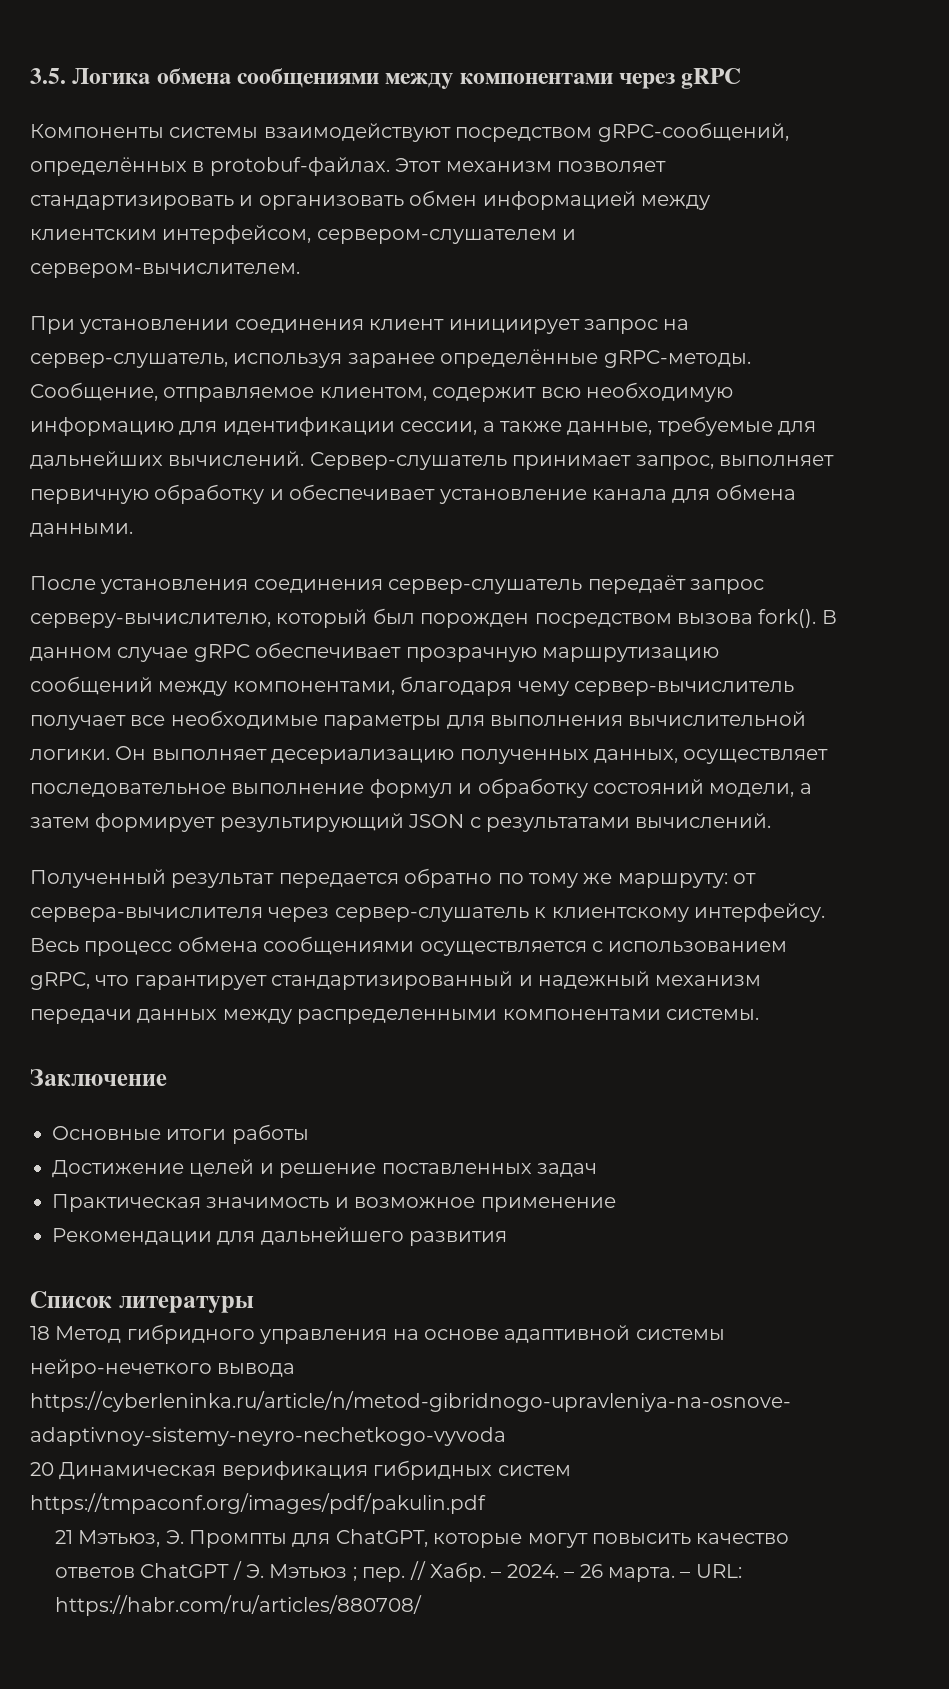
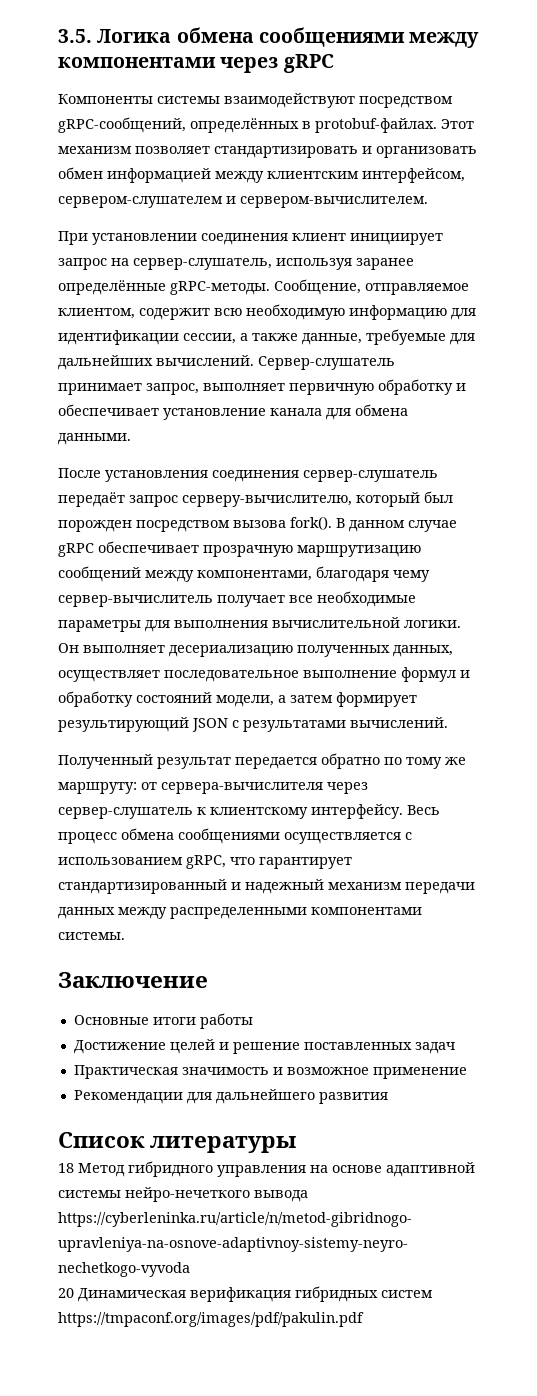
- 21 Мэтьюз, Э. Промпты для ChatGPT, которые могут повысить качество ответов ChatGPT / Э. Мэтьюз ; пер. // Хабр. – 2024. – 26 марта. – URL: https://habr.com/ru/articles/880708/

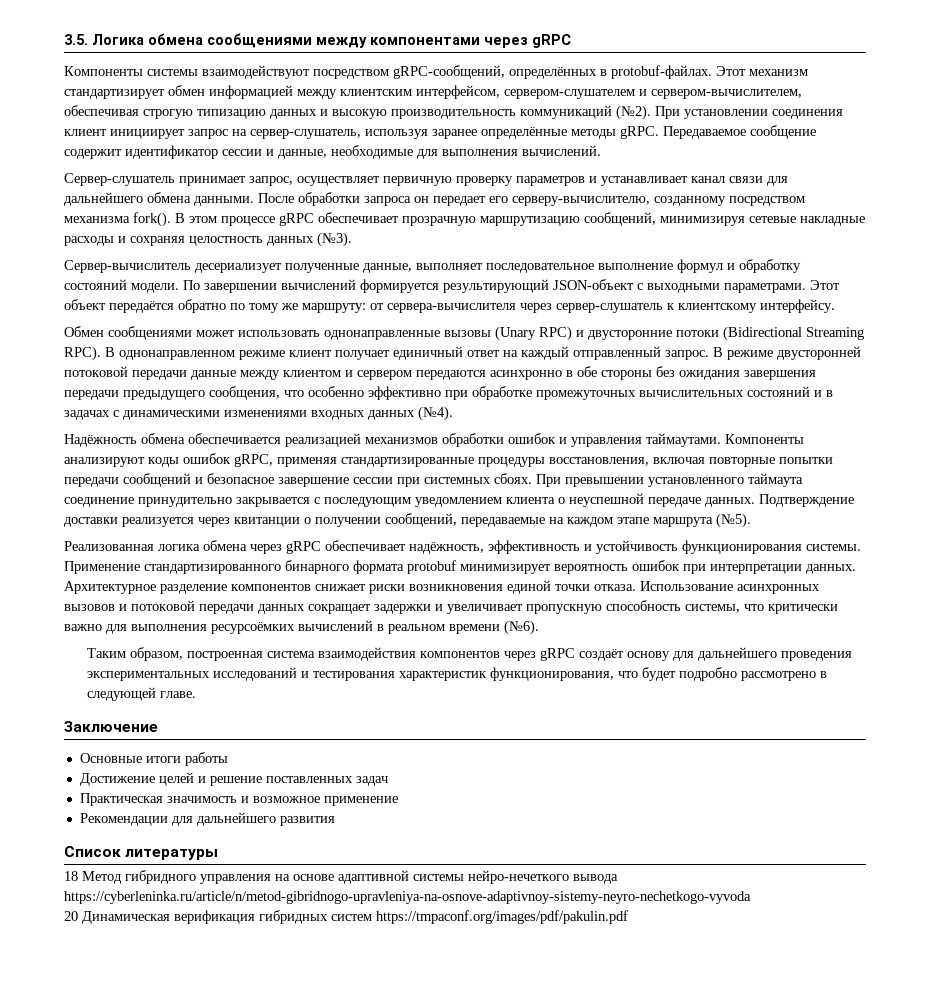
- Этот механизм позволяет стандартизировать и организовать обмен информацией между клиентским интерфейсом, сервером-слушателем и сервером-вычислителем.
- При установлении соединения клиент инициирует запрос на сервер-слушатель, используя заранее определённые gRPC-методы. Сообщение, отправляемое клиентом, содержит всю необходимую информацию для идентификации сессии, а также данные, требуемые для дальнейших вычислений. Сервер-слушатель принимает запрос, выполняет первичную обработку и обеспечивает установление канала для обмена данными.
- После установления соединения сервер-слушатель передаёт запрос серверу-вычислителю, который был порожден посредством вызова fork(). В данном случае gRPC обеспечивает прозрачную маршрутизацию сообщений между компонентами, благодаря чему сервер-вычислитель получает все необходимые параметры для выполнения вычислительной логики. Он выполняет десериализацию полученных данных, осуществляет последовательное выполнение формул и обработку состояний модели, а затем формирует результирующий JSON с результатами вычислений.
- Полученный результат передается обратно по тому же маршруту: от сервера-вычислителя через сервер-слушатель к клиентскому интерфейсу. Весь процесс обмена сообщениями осуществляется с использованием gRPC, что гарантирует стандартизированный и надежный механизм передачи данных между распределенными компонентами системы.
+ Этот механизм стандартизирует обмен информацией между клиентским интерфейсом, сервером-слушателем и сервером-вычислителем, обеспечивая строгую типизацию данных и высокую производительность коммуникаций (№2). При установлении соединения клиент инициирует запрос на сервер-слушатель, используя заранее определённые методы gRPC. Передаваемое сообщение содержит идентификатор сессии и данные, необходимые для выполнения вычислений.
+ Сервер-слушатель принимает запрос, осуществляет первичную проверку параметров и устанавливает канал связи для дальнейшего обмена данными. После обработки запроса он передает его серверу-вычислителю, созданному посредством механизма fork(). В этом процессе gRPC обеспечивает прозрачную маршрутизацию сообщений, минимизируя сетевые накладные расходы и сохраняя целостность данных (№3).
+ Сервер-вычислитель десериализует полученные данные, выполняет последовательное выполнение формул и обработку состояний модели. По завершении вычислений формируется результирующий JSON-объект с выходными параметрами. Этот объект передаётся обратно по тому же маршруту: от сервера-вычислителя через сервер-слушатель к клиентскому интерфейсу.
+ Обмен сообщениями может использовать однонаправленные вызовы (Unary RPC) и двусторонние потоки (Bidirectional Streaming RPC). В однонаправленном режиме клиент получает единичный ответ на каждый отправленный запрос. В режиме двусторонней потоковой передачи данные между клиентом и сервером передаются асинхронно в обе стороны без ожидания завершения передачи предыдущего сообщения, что особенно эффективно при обработке промежуточных вычислительных состояний и в задачах с динамическими изменениями входных данных (№4).
+ Надёжность обмена обеспечивается реализацией механизмов обработки ошибок и управления таймаутами. Компоненты анализируют коды ошибок gRPC, применяя стандартизированные процедуры восстановления, включая повторные попытки передачи сообщений и безопасное завершение сессии при системных сбоях. При превышении установленного таймаута соединение принудительно закрывается с последующим уведомлением клиента о неуспешной передаче данных. Подтверждение доставки реализуется через квитанции о получении сообщений, передаваемые на каждом этапе маршрута (№5).
+ Реализованная логика обмена через gRPC обеспечивает надёжность, эффективность и устойчивость функционирования системы. Применение стандартизированного бинарного формата protobuf минимизирует вероятность ошибок при интерпретации данных. Архитектурное разделение компонентов снижает риски возникновения единой точки отказа. Использование асинхронных вызовов и потоковой передачи данных сокращает задержки и увеличивает пропускную способность системы, что критически важно для выполнения ресурсоёмких вычислений в реальном времени (№6).
+ Таким образом, построенная система взаимодействия компонентов через gRPC создаёт основу для дальнейшего проведения экспериментальных исследований и тестирования характеристик функционирования, что будет подробно рассмотрено в следующей главе.

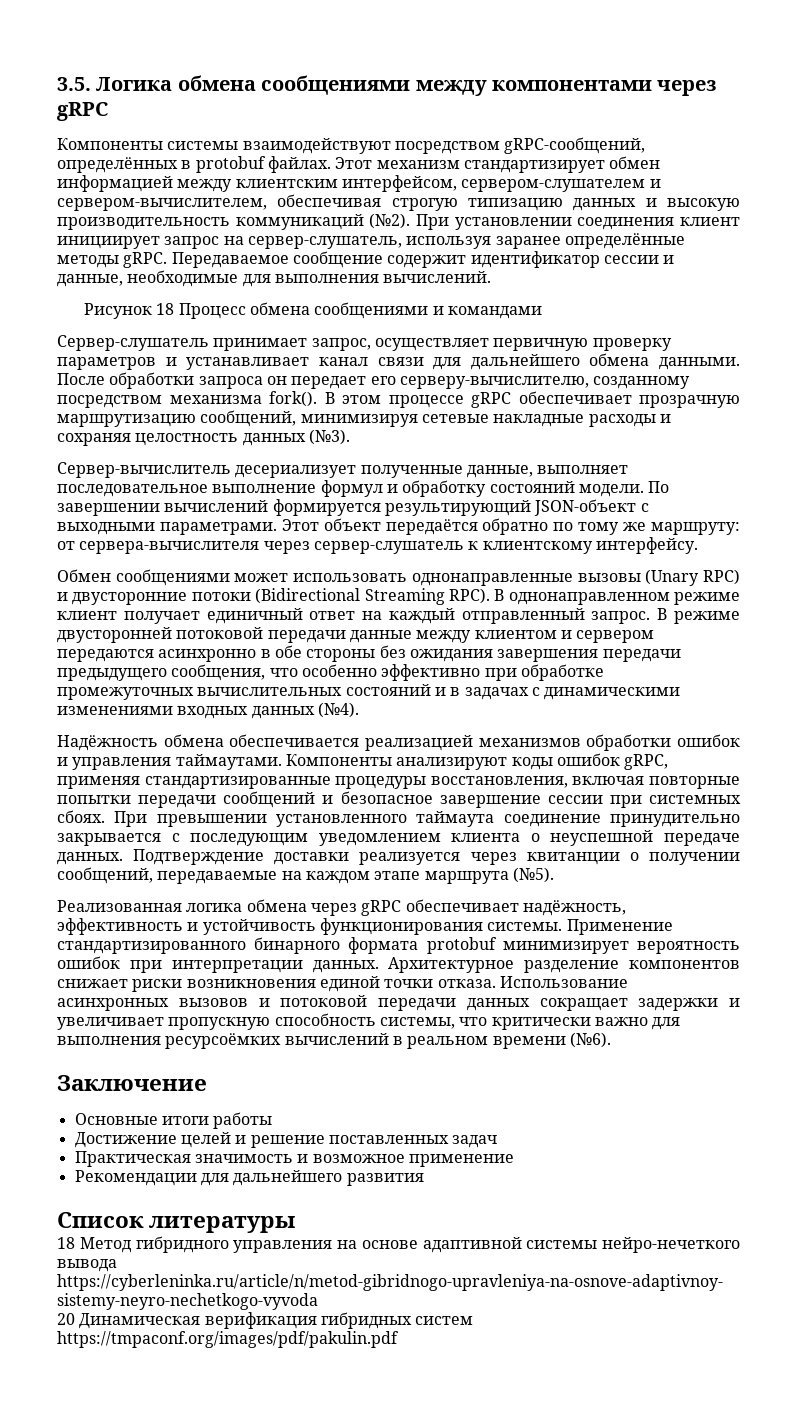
- Компоненты системы взаимодействуют посредством gRPC-сообщений, определённых в protobuf-файлах.
+ Компоненты системы взаимодействуют посредством gRPC-сообщений, определённых в protobuf файлах.
+ Рисунок 18 Процесс обмена сообщениями и командами
- Таким образом, построенная система взаимодействия компонентов через gRPC создаёт основу для дальнейшего проведения экспериментальных исследований и тестирования характеристик функционирования, что будет подробно рассмотрено в следующей главе.

